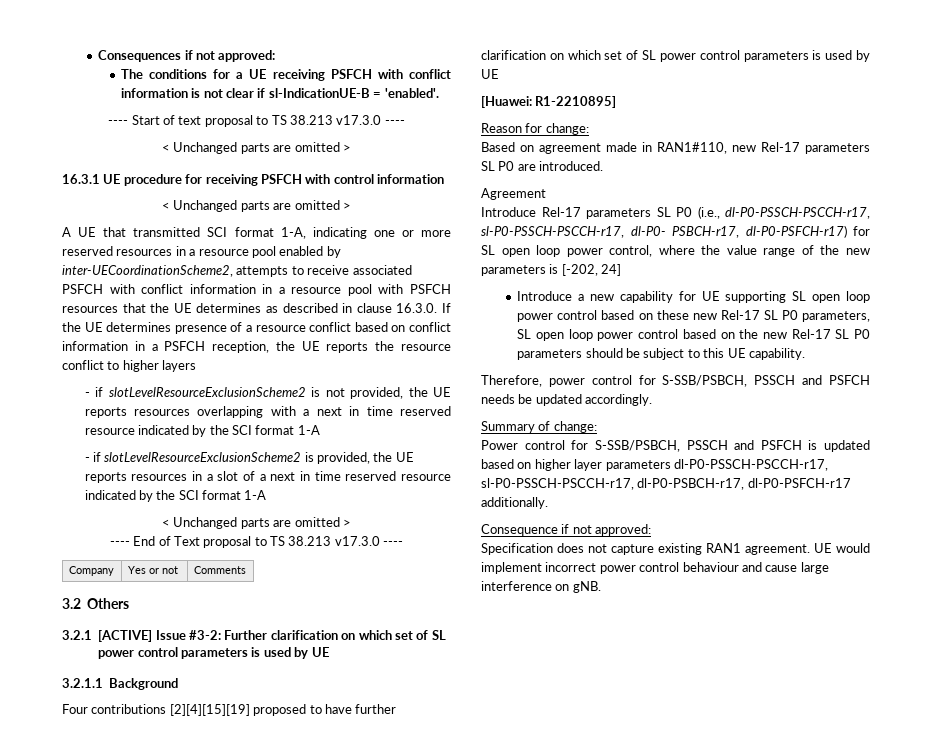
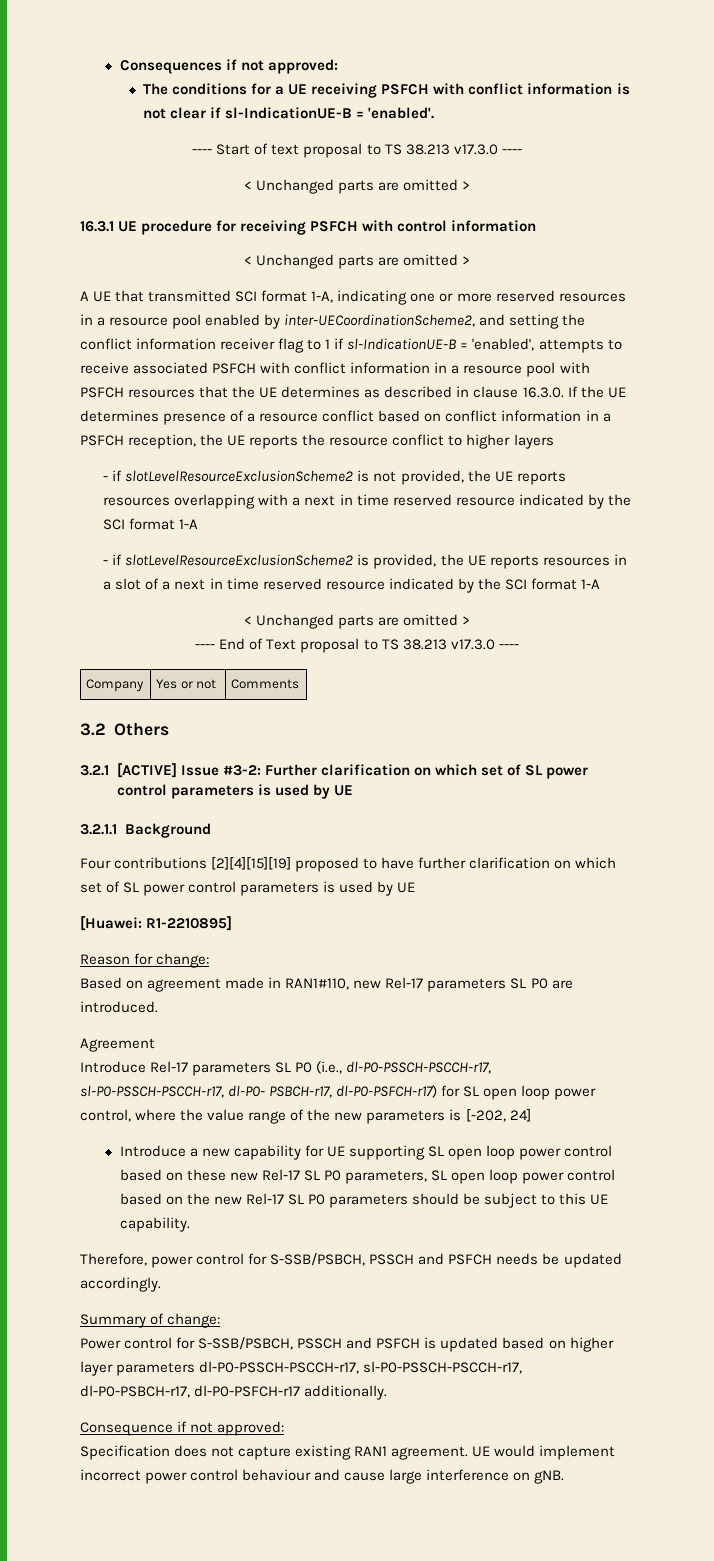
- A UE that transmitted SCI format 1-A, indicating one or more reserved resources in a resource pool enabled by inter-UECoordinationScheme2, attempts to receive associated PSFCH with conflict information in a resource pool with PSFCH resources that the UE determines as described in clause 16.3.0. If the UE determines presence of a resource conflict based on conflict information in a PSFCH reception, the UE reports the resource conflict to higher layers
+ A UE that transmitted SCI format 1-A, indicating one or more reserved resources in a resource pool enabled by inter-UECoordinationScheme2, and setting the conflict information receiver flag to 1 if sl-IndicationUE-B = 'enabled', attempts to receive associated PSFCH with conflict information in a resource pool with PSFCH resources that the UE determines as described in clause 16.3.0. If the UE determines presence of a resource conflict based on conflict information in a PSFCH reception, the UE reports the resource conflict to higher layers

